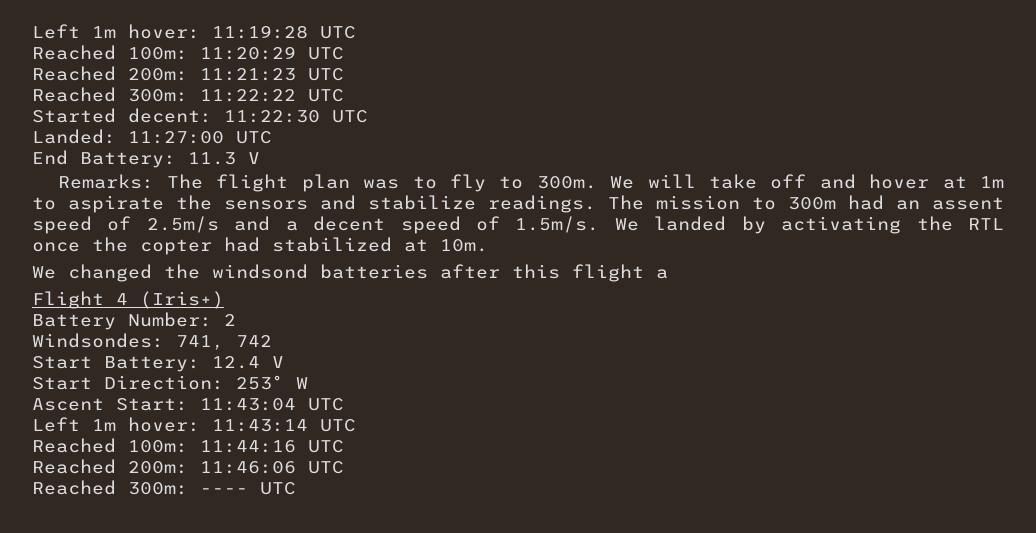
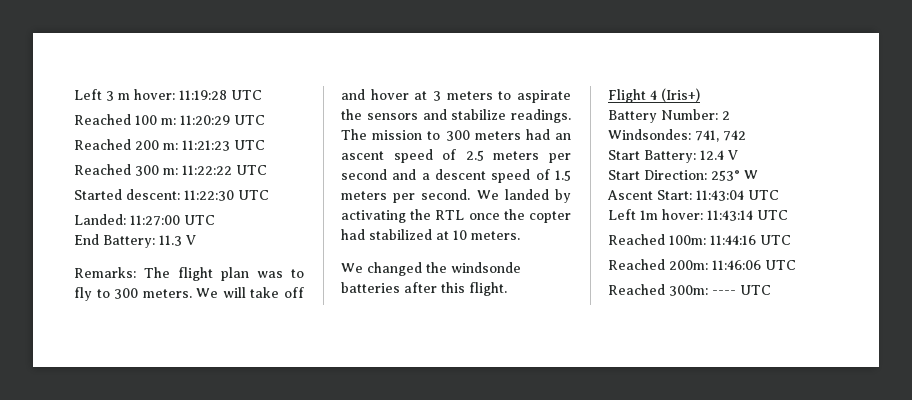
- Left 1m hover: 11:19:28 UTC
+ Left 3 m hover: 11:19:28 UTC
- Reached 100m: 11:20:29 UTC
+ Reached 100 m: 11:20:29 UTC
- Reached 200m: 11:21:23 UTC
+ Reached 200 m: 11:21:23 UTC
- Reached 300m: 11:22:22 UTC
+ Reached 300 m: 11:22:22 UTC
- Started decent: 11:22:30 UTC
+ Started descent: 11:22:30 UTC
- Remarks: The flight plan was to fly to 300m.
+ Remarks: The flight plan was to fly to 300 meters.
- We will take off and hover at 1m to aspirate the sensors and stabilize readings.
+ We will take off and hover at 3 meters to aspirate the sensors and stabilize readings.
- The mission to 300m had an assent speed of 2.5m/s and a decent speed of 1.5m/s. We landed by activating the RTL once the copter had stabilized at 10m.
+ The mission to 300 meters had an ascent speed of 2.5 meters per second and a descent speed of 1.5 meters per second. We landed by activating the RTL once the copter had stabilized at 10 meters.
- We changed the windsond batteries after this flight a
+ We changed the windsonde batteries after this flight.

